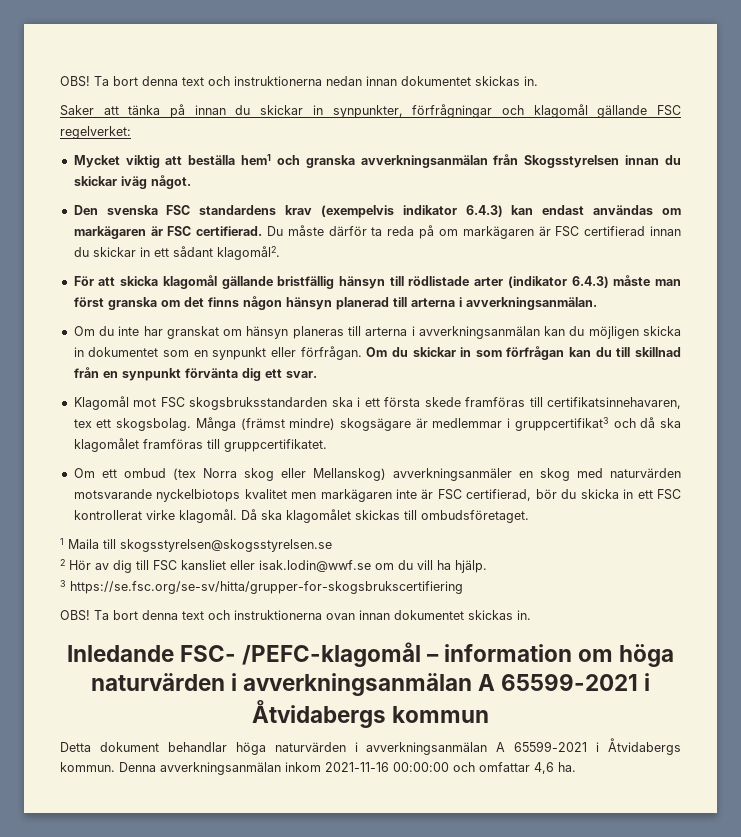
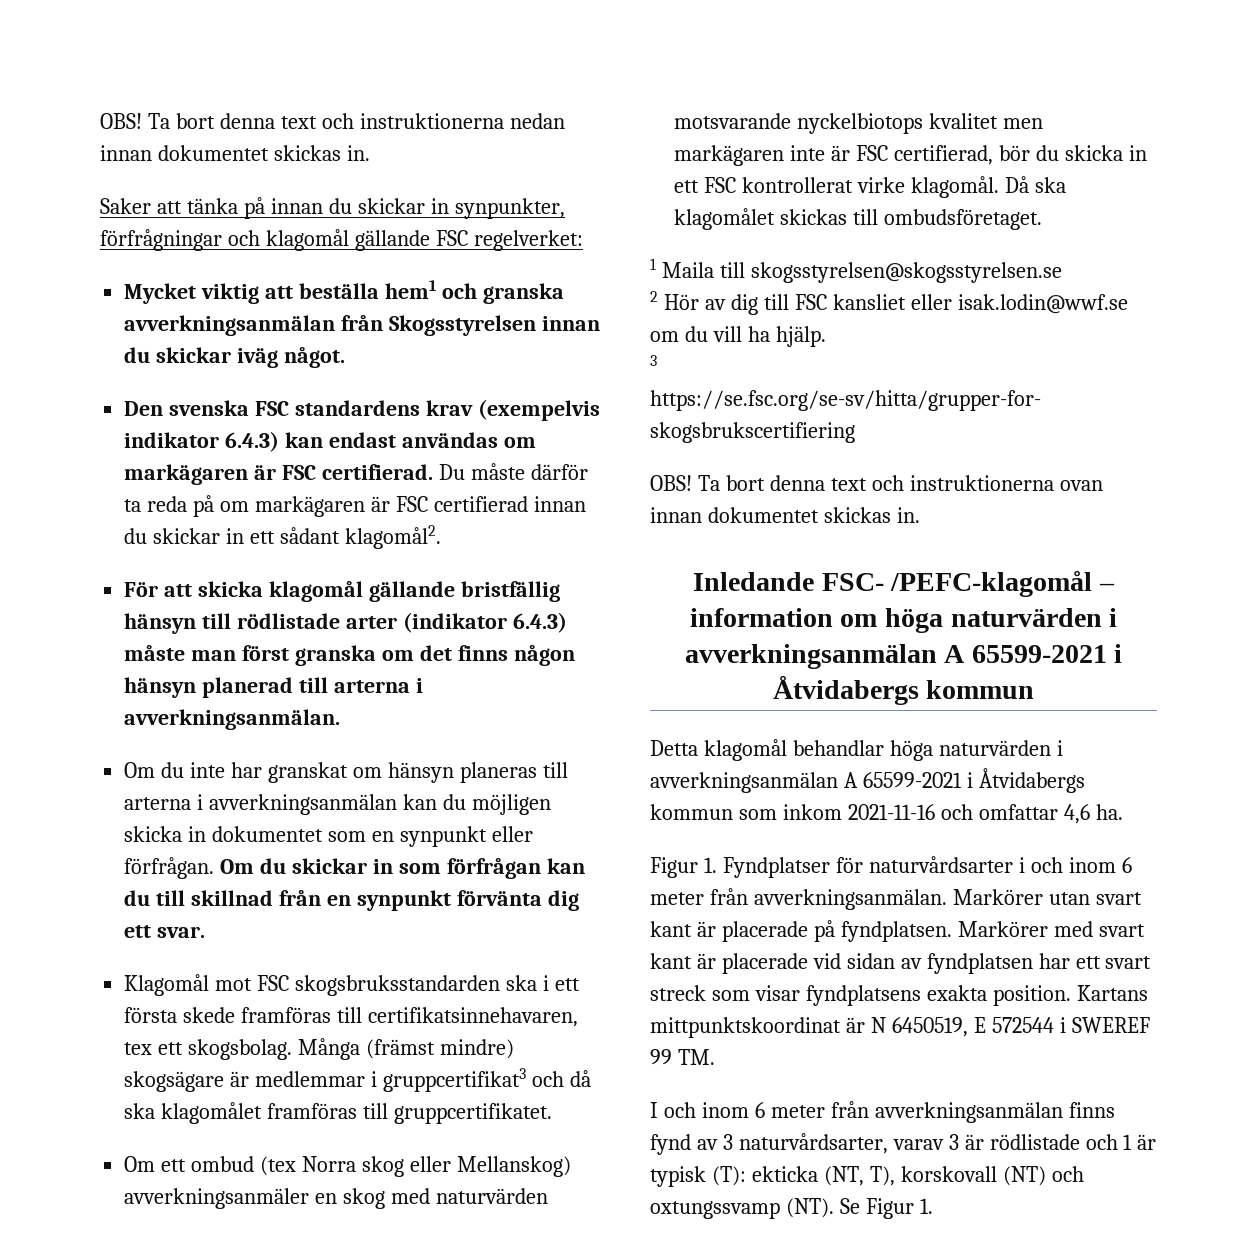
- Detta dokument behandlar höga naturvärden i avverkningsanmälan A 65599-2021 i Åtvidabergs kommun. Denna avverkningsanmälan inkom 2021-11-16 00:00:00 och omfattar 4,6 ha.
+ Detta klagomål behandlar höga naturvärden i avverkningsanmälan A 65599-2021 i Åtvidabergs kommun som inkom 2021-11-16 och omfattar 4,6 ha.
+ Figur 1. Fyndplatser för naturvårdsarter i och inom 6 meter från avverkningsanmälan. Markörer utan svart kant är placerade på fyndplatsen. Markörer med svart kant är placerade vid sidan av fyndplatsen har ett svart streck som visar fyndplatsens exakta position. Kartans mittpunktskoordinat är N 6450519, E 572544 i SWEREF 99 TM.
+ I och inom 6 meter från avverkningsanmälan finns fynd av 3 naturvårdsarter, varav 3 är rödlistade och 1 är typisk (T): ekticka (NT, T), korskovall (NT) och oxtungssvamp (NT). Se Figur 1.

